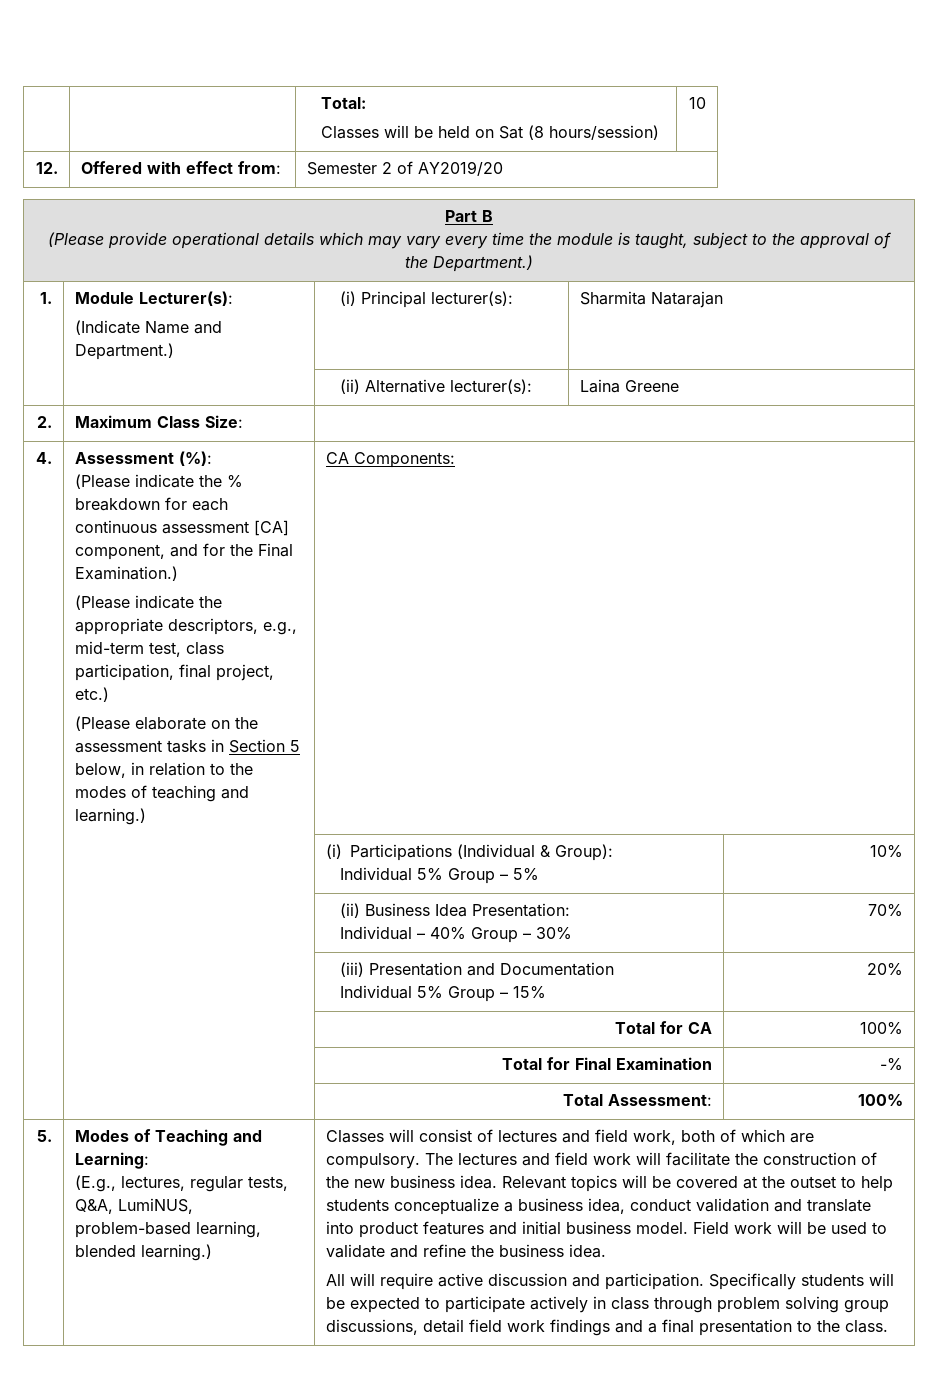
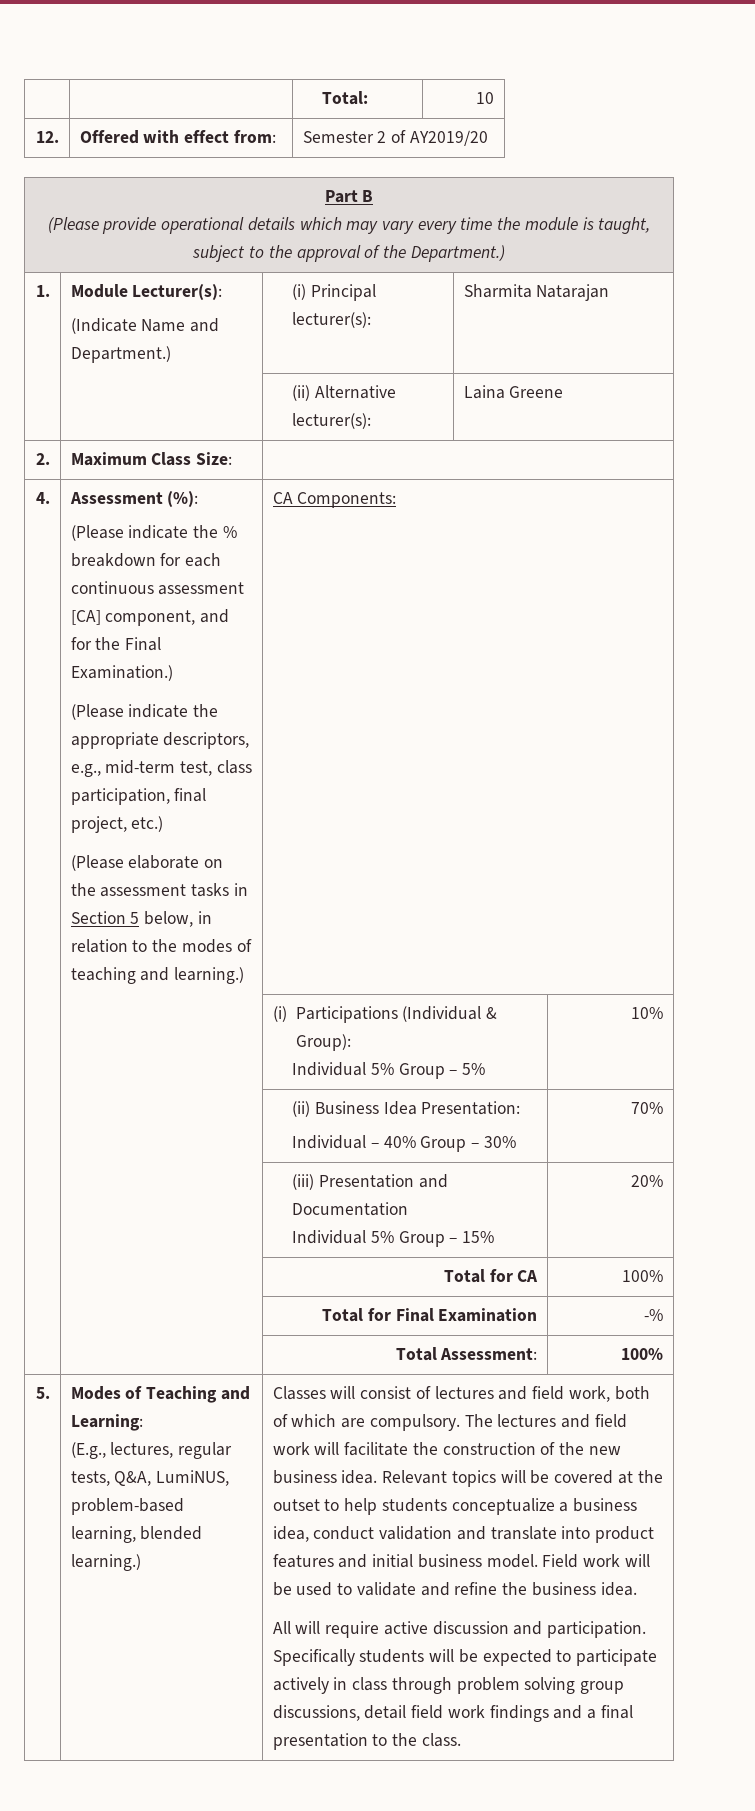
- | | Total:
- Classes will be held on Sat (8 hours/session) | 10
+ | | Total: | 10

